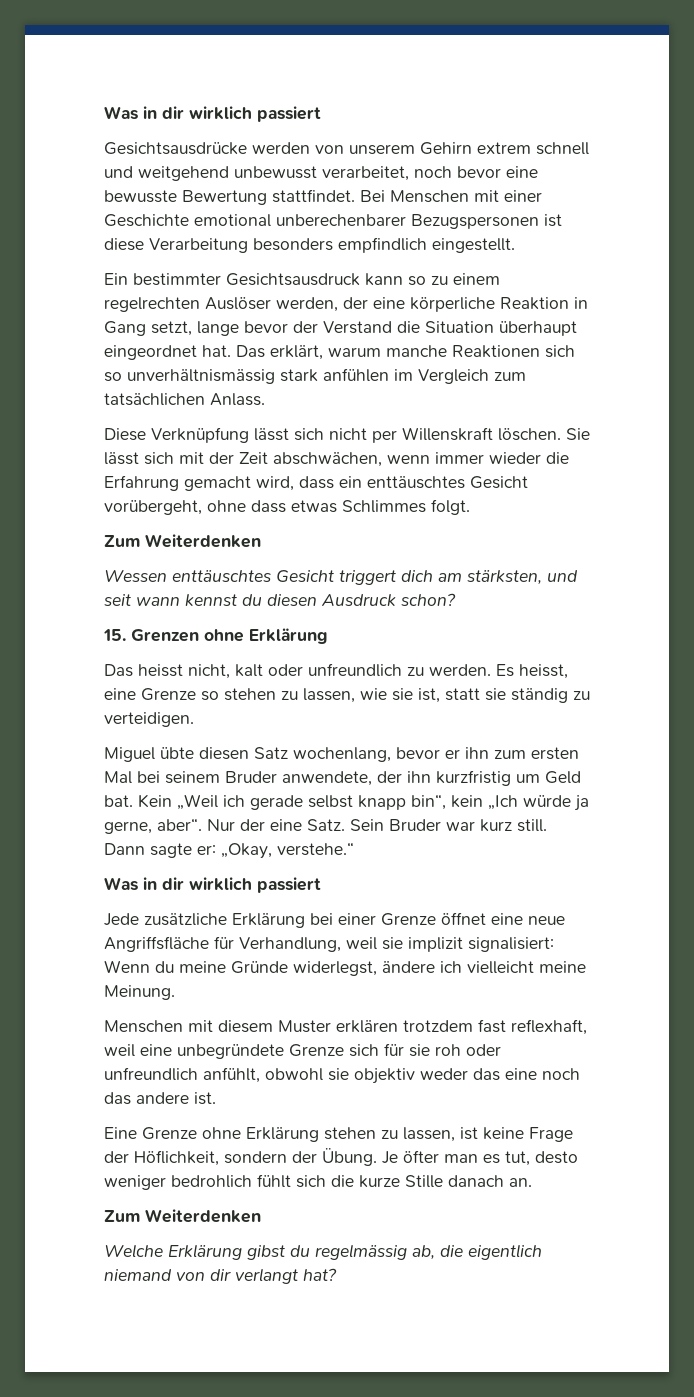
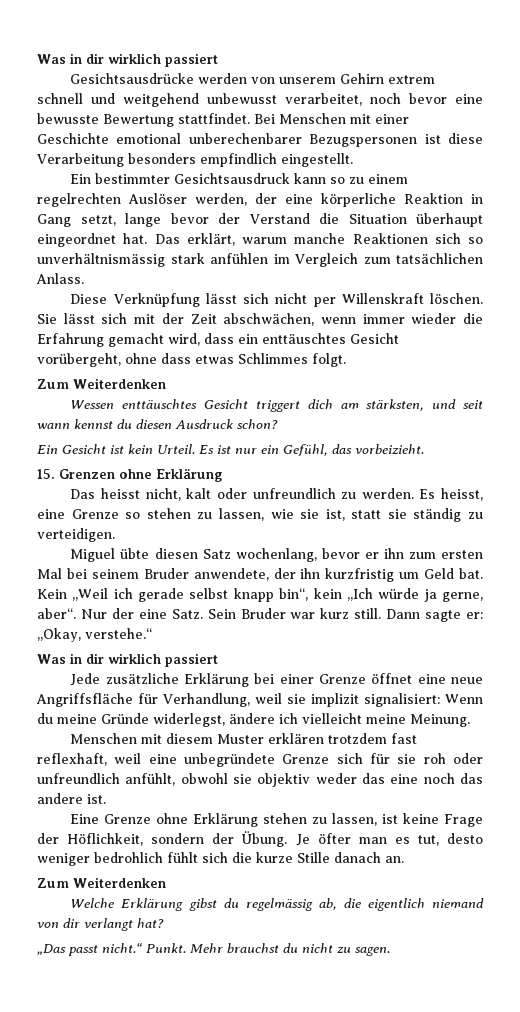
+ Ein Gesicht ist kein Urteil. Es ist nur ein Gefühl, das vorbeizieht.
+ „Das passt nicht.“ Punkt. Mehr brauchst du nicht zu sagen.

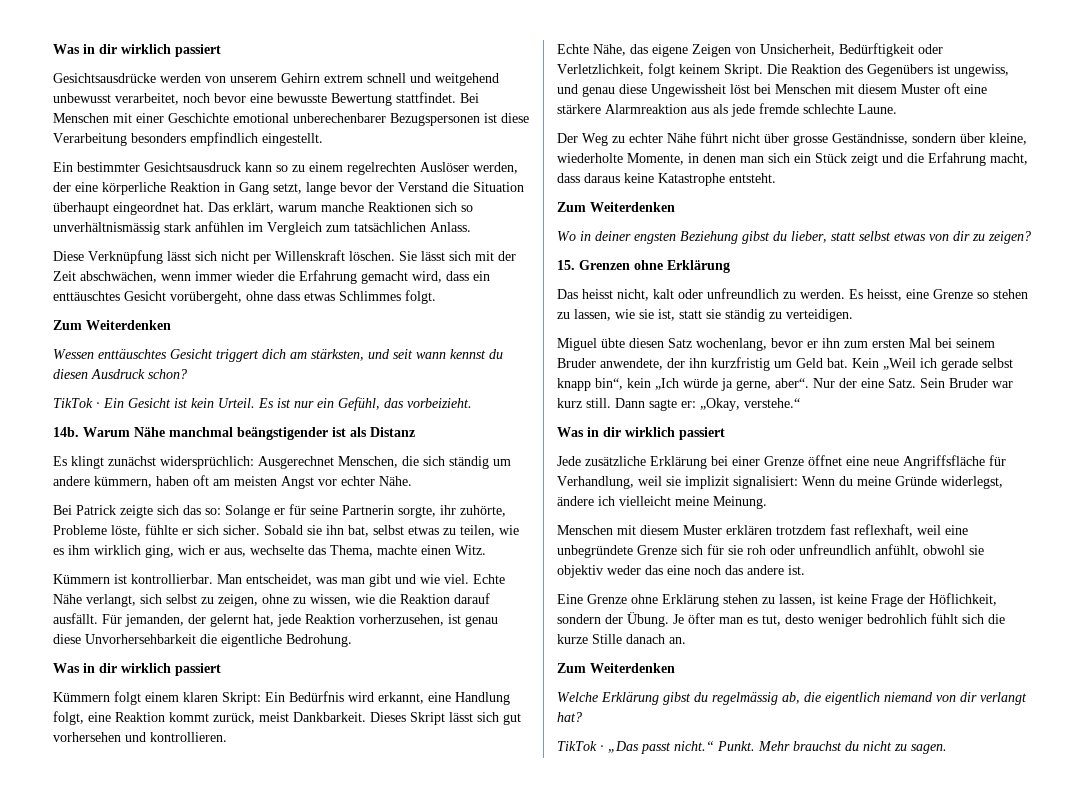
- Ein Gesicht ist kein Urteil.
+ TikTok · Ein Gesicht ist kein Urteil.
+ 14b. Warum Nähe manchmal beängstigender ist als Distanz
+ Es klingt zunächst widersprüchlich: Ausgerechnet Menschen, die sich ständig um andere kümmern, haben oft am meisten Angst vor echter Nähe.
+ Bei Patrick zeigte sich das so: Solange er für seine Partnerin sorgte, ihr zuhörte, Probleme löste, fühlte er sich sicher. Sobald sie ihn bat, selbst etwas zu teilen, wie es ihm wirklich ging, wich er aus, wechselte das Thema, machte einen Witz.
+ Kümmern ist kontrollierbar. Man entscheidet, was man gibt und wie viel. Echte Nähe verlangt, sich selbst zu zeigen, ohne zu wissen, wie die Reaktion darauf ausfällt. Für jemanden, der gelernt hat, jede Reaktion vorherzusehen, ist genau diese Unvorhersehbarkeit die eigentliche Bedrohung.
+ Was in dir wirklich passiert
+ Kümmern folgt einem klaren Skript: Ein Bedürfnis wird erkannt, eine Handlung folgt, eine Reaktion kommt zurück, meist Dankbarkeit. Dieses Skript lässt sich gut vorhersehen und kontrollieren.
+ Echte Nähe, das eigene Zeigen von Unsicherheit, Bedürftigkeit oder Verletzlichkeit, folgt keinem Skript. Die Reaktion des Gegenübers ist ungewiss, und genau diese Ungewissheit löst bei Menschen mit diesem Muster oft eine stärkere Alarmreaktion aus als jede fremde schlechte Laune.
+ Der Weg zu echter Nähe führt nicht über grosse Geständnisse, sondern über kleine, wiederholte Momente, in denen man sich ein Stück zeigt und die Erfahrung macht, dass daraus keine Katastrophe entsteht.
+ Zum Weiterdenken
+ Wo in deiner engsten Beziehung gibst du lieber, statt selbst etwas von dir zu zeigen?
- „Das passt nicht.“ Punkt.
+ TikTok · „Das passt nicht.“ Punkt.

